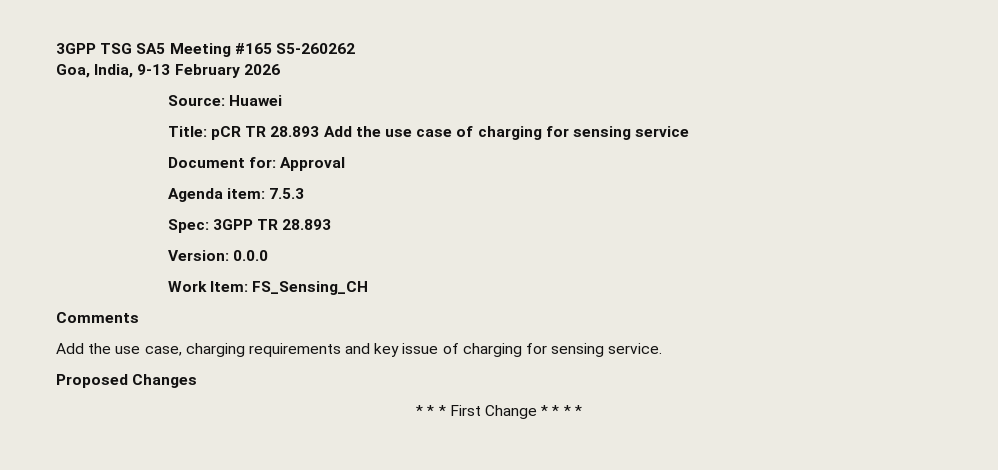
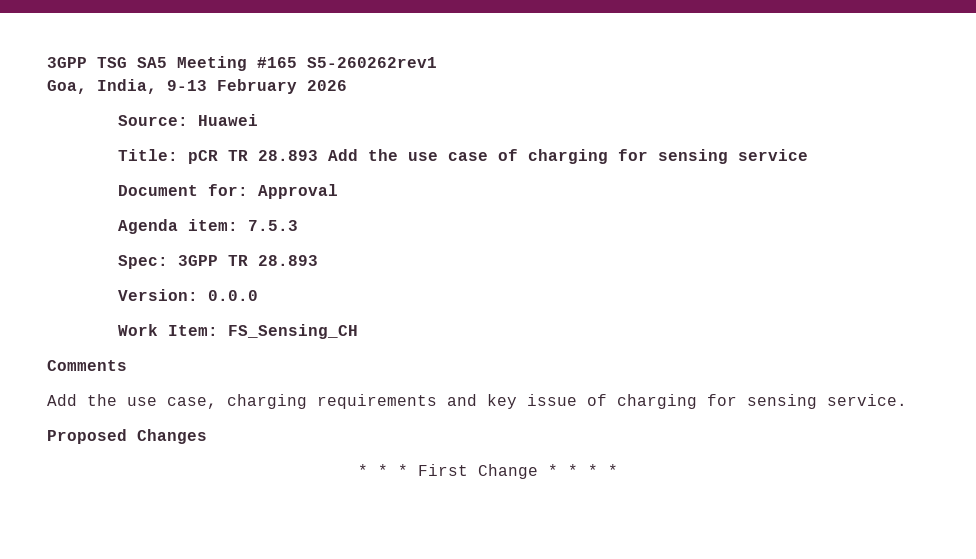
- 3GPP TSG SA5 Meeting #165 S5-260262
+ 3GPP TSG SA5 Meeting #165 S5-260262rev1

